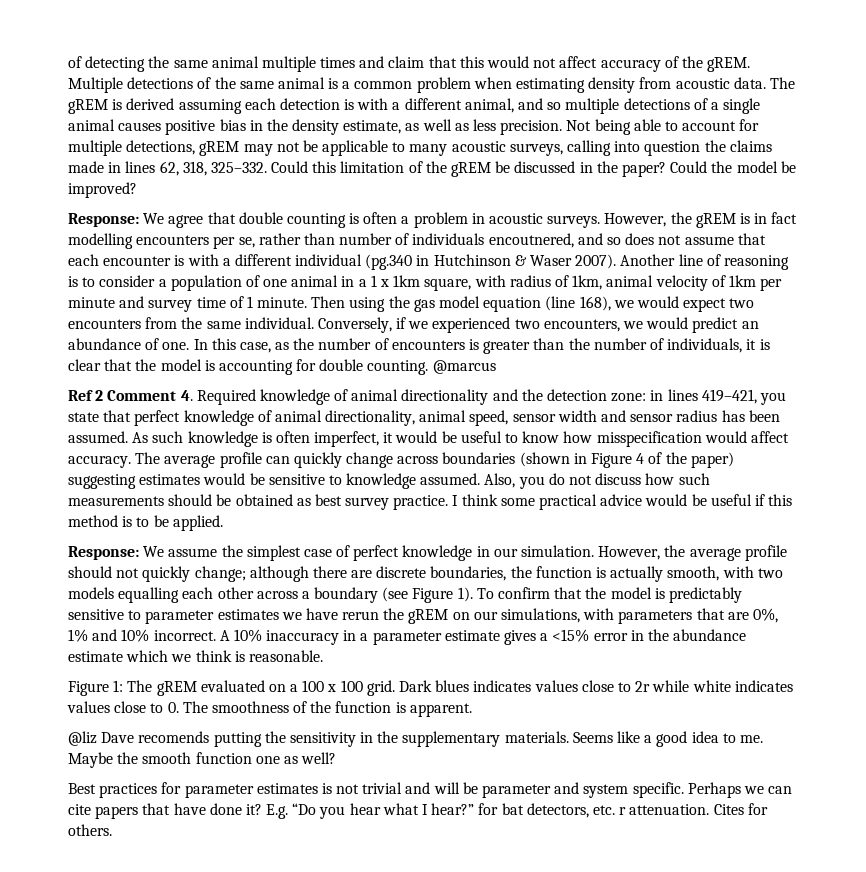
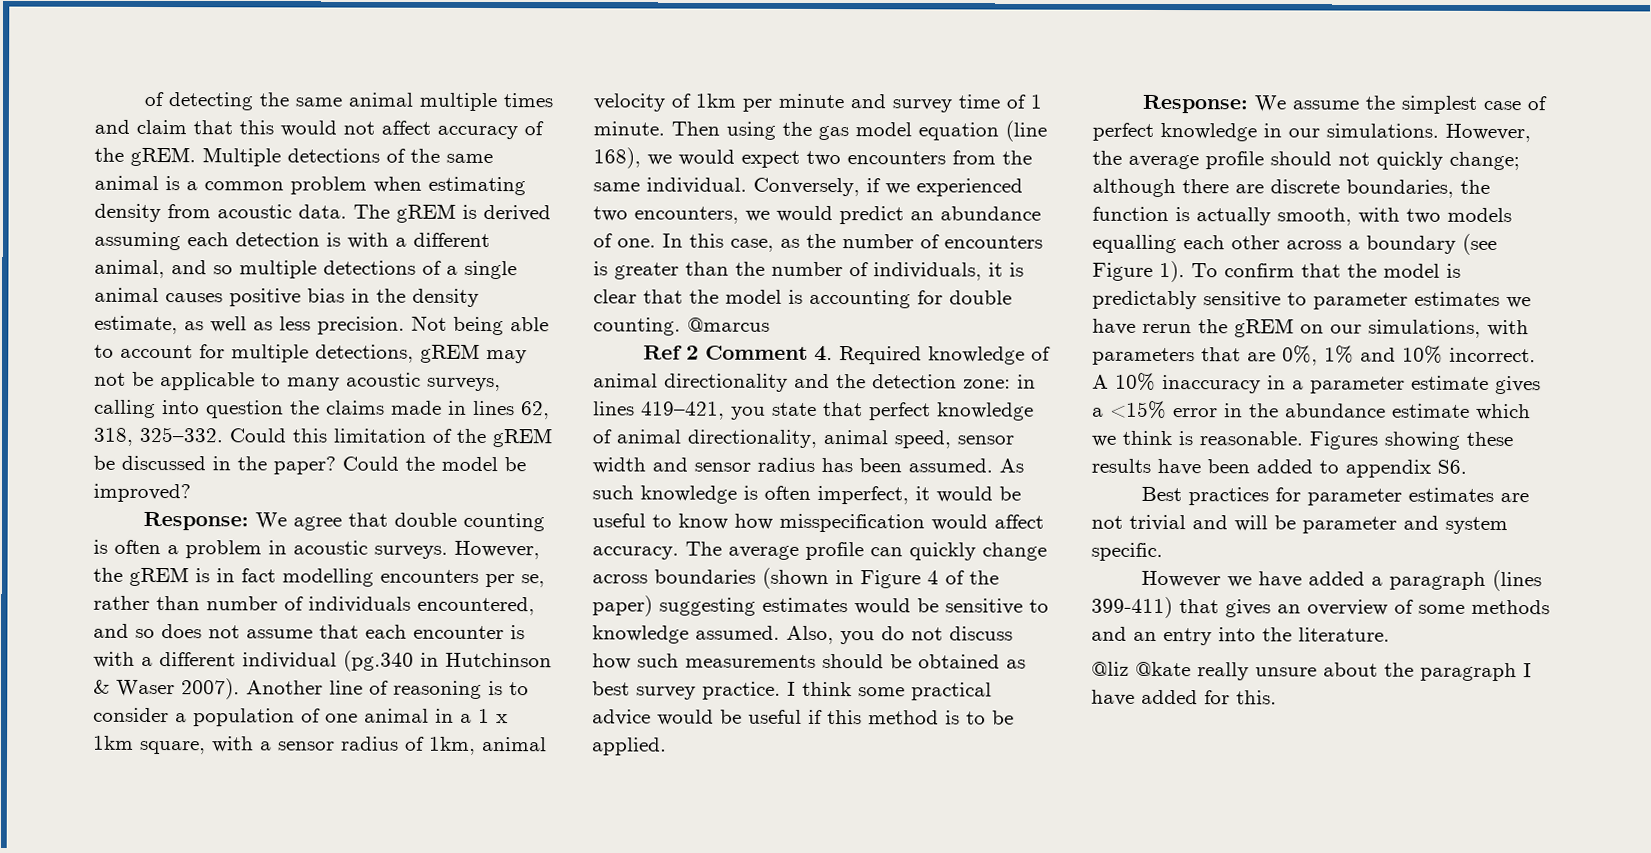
- However, the gREM is in fact modelling encounters per se, rather than number of individuals encoutnered, and so does not assume that each encounter is with a different individual (pg.340 in Hutchinson & Waser 2007).
+ However, the gREM is in fact modelling encounters per se, rather than number of individuals encountered, and so does not assume that each encounter is with a different individual (pg.340 in Hutchinson & Waser 2007).
- Another line of reasoning is to consider a population of one animal in a 1 x 1km square, with radius of 1km, animal velocity of 1km per minute and survey time of 1 minute.
+ Another line of reasoning is to consider a population of one animal in a 1 x 1km square, with a sensor radius of 1km, animal velocity of 1km per minute and survey time of 1 minute.
- Response: We assume the simplest case of perfect knowledge in our simulation.
+ Response: We assume the simplest case of perfect knowledge in our simulations.
- A 10% inaccuracy in a parameter estimate gives a <15% error in the abundance estimate which we think is reasonable.
- Figure 1: The gREM evaluated on a 100 x 100 grid. Dark blues indicates values close to 2r while white indicates values close to 0. The smoothness of the function is apparent.
- @liz Dave recomends putting the sensitivity in the supplementary materials. Seems like a good idea to me. Maybe the smooth function one as well?
+ A 10% inaccuracy in a parameter estimate gives a <15% error in the abundance estimate which we think is reasonable. Figures showing these results have been added to appendix S6.
- Best practices for parameter estimates is not trivial and will be parameter and system specific. Perhaps we can cite papers that have done it? E.g. “Do you hear what I hear?” for bat detectors, etc. r attenuation. Cites for others.
+ Best practices for parameter estimates are not trivial and will be parameter and system specific.
+ However we have added a paragraph (lines 399-411) that gives an overview of some methods and an entry into the literature.
+ @liz @kate really unsure about the paragraph I have added for this.

